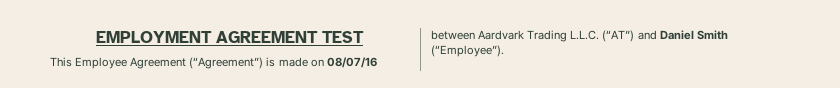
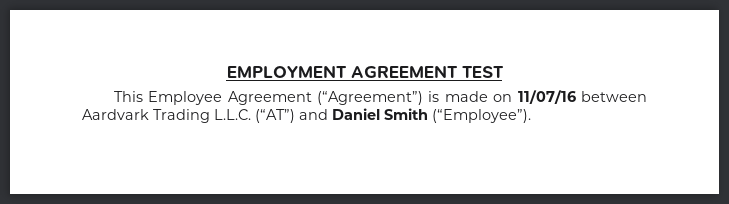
- This Employee Agreement (“Agreement”) is made on 08/07/16 between Aardvark Trading L.L.C. (“AT”) and Daniel Smith (“Employee”).
+ This Employee Agreement (“Agreement”) is made on 11/07/16 between Aardvark Trading L.L.C. (“AT”) and Daniel Smith (“Employee”).

